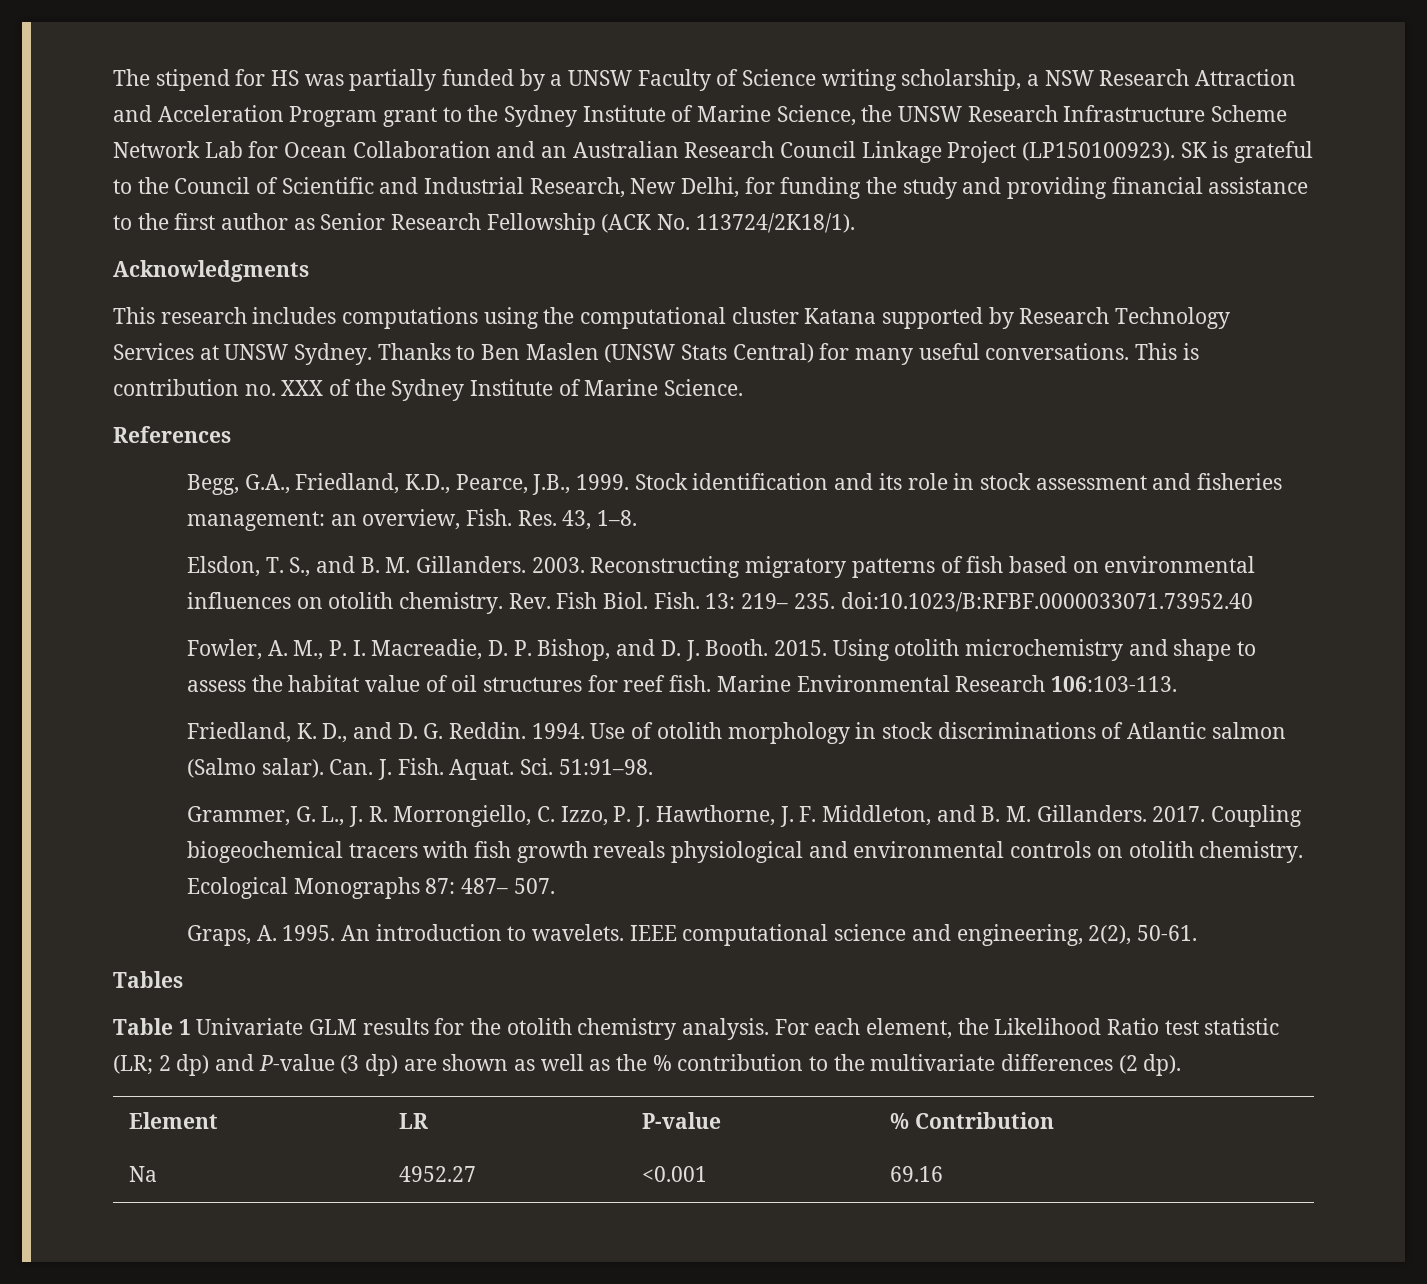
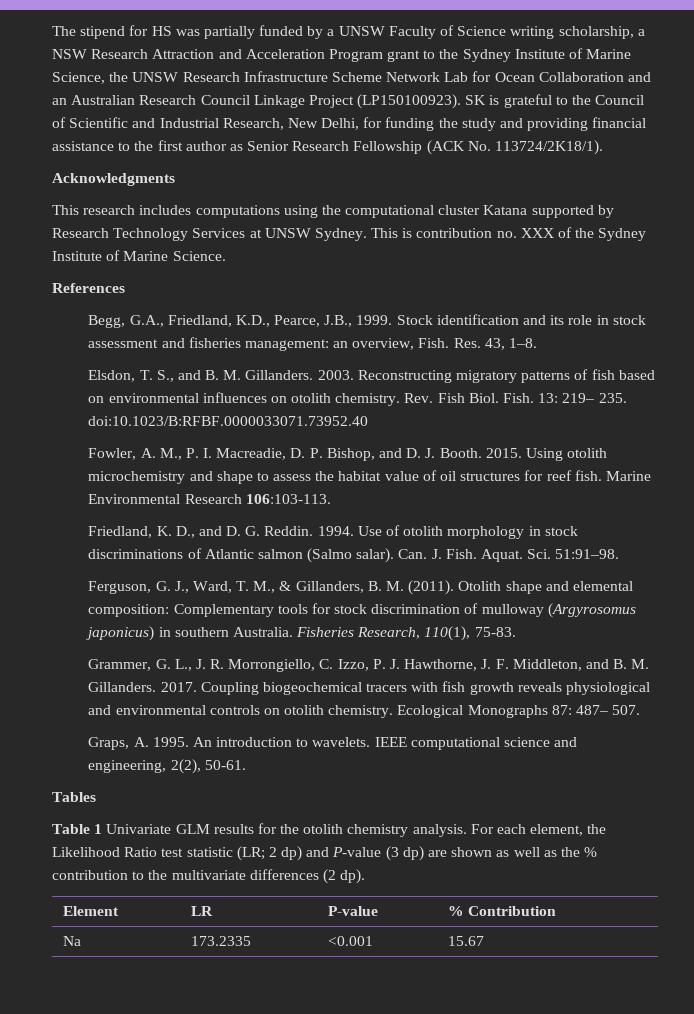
- Thanks to Ben Maslen (UNSW Stats Central) for many useful conversations.
+ Ferguson, G. J., Ward, T. M., & Gillanders, B. M. (2011). Otolith shape and elemental composition: Complementary tools for stock discrimination of mulloway (Argyrosomus japonicus) in southern Australia. Fisheries Research, 110(1), 75-83.
- Na | 4952.27 | <0.001 | 69.16
+ Na | 173.2335 | <0.001 | 15.67

